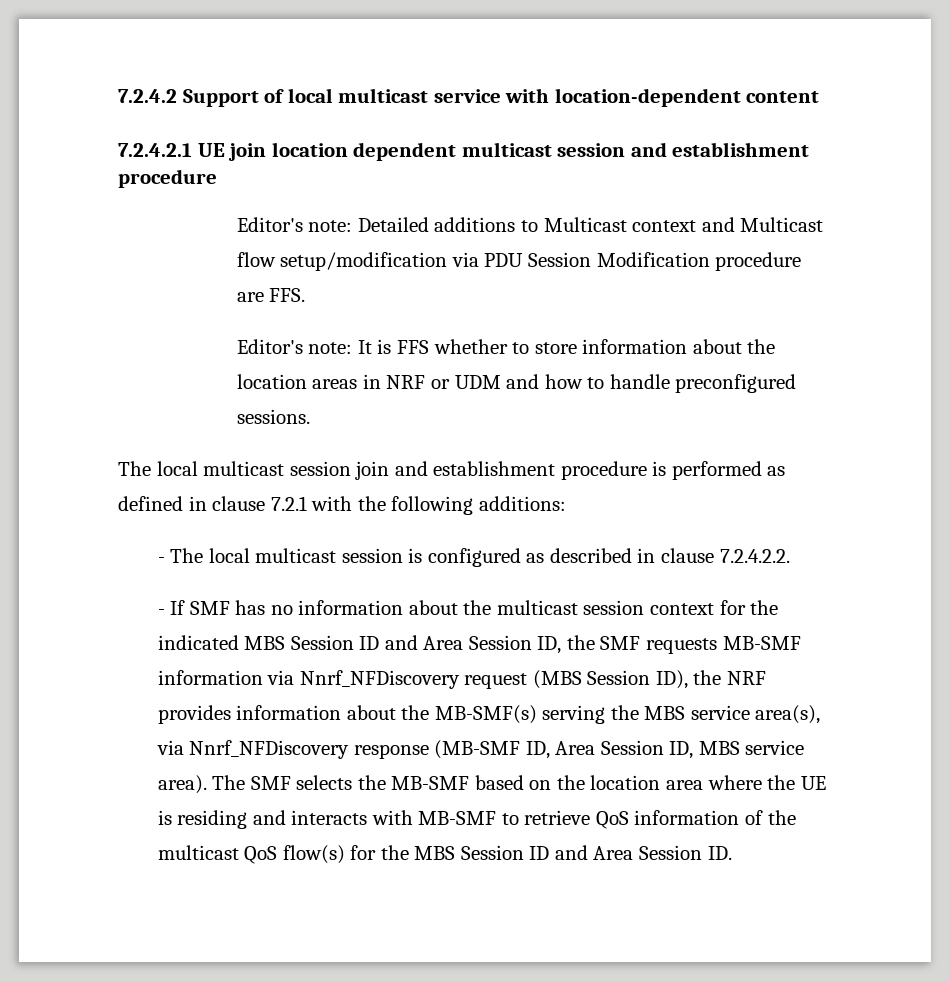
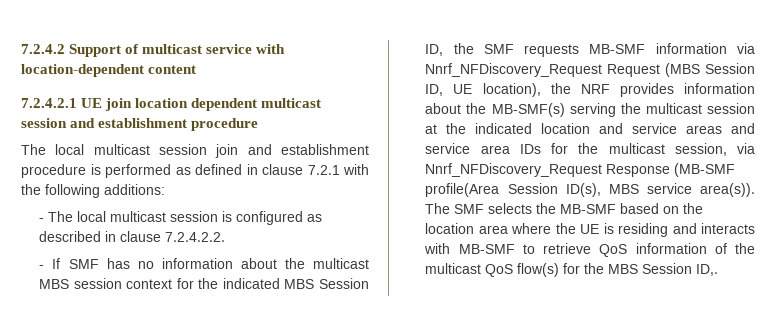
- 7.2.4.2 Support of local multicast service with location-dependent content
+ 7.2.4.2 Support of multicast service with location-dependent content
- Editor's note: Detailed additions to Multicast context and Multicast flow setup/modification via PDU Session Modification procedure are FFS.
- Editor's note: It is FFS whether to store information about the location areas in NRF or UDM and how to handle preconfigured sessions.
- - If SMF has no information about the multicast session context for the indicated MBS Session ID and Area Session ID, the SMF requests MB-SMF information via Nnrf_NFDiscovery request (MBS Session ID), the NRF provides information about the MB-SMF(s) serving the MBS service area(s), via Nnrf_NFDiscovery response (MB-SMF ID, Area Session ID, MBS service area).
+ - If SMF has no information about the multicast MBS session context for the indicated MBS Session ID, the SMF requests MB-SMF information via Nnrf_NFDiscovery_Request Request (MBS Session ID, UE location), the NRF provides information about the MB-SMF(s) serving the multicast session at the indicated location and service areas and service area IDs for the multicast session, via Nnrf_NFDiscovery_Request Response (MB-SMF profile(Area Session ID(s), MBS service area(s)).
- The SMF selects the MB-SMF based on the location area where the UE is residing and interacts with MB-SMF to retrieve QoS information of the multicast QoS flow(s) for the MBS Session ID and Area Session ID.
+ The SMF selects the MB-SMF based on the location area where the UE is residing and interacts with MB-SMF to retrieve QoS information of the multicast QoS flow(s) for the MBS Session ID,.

